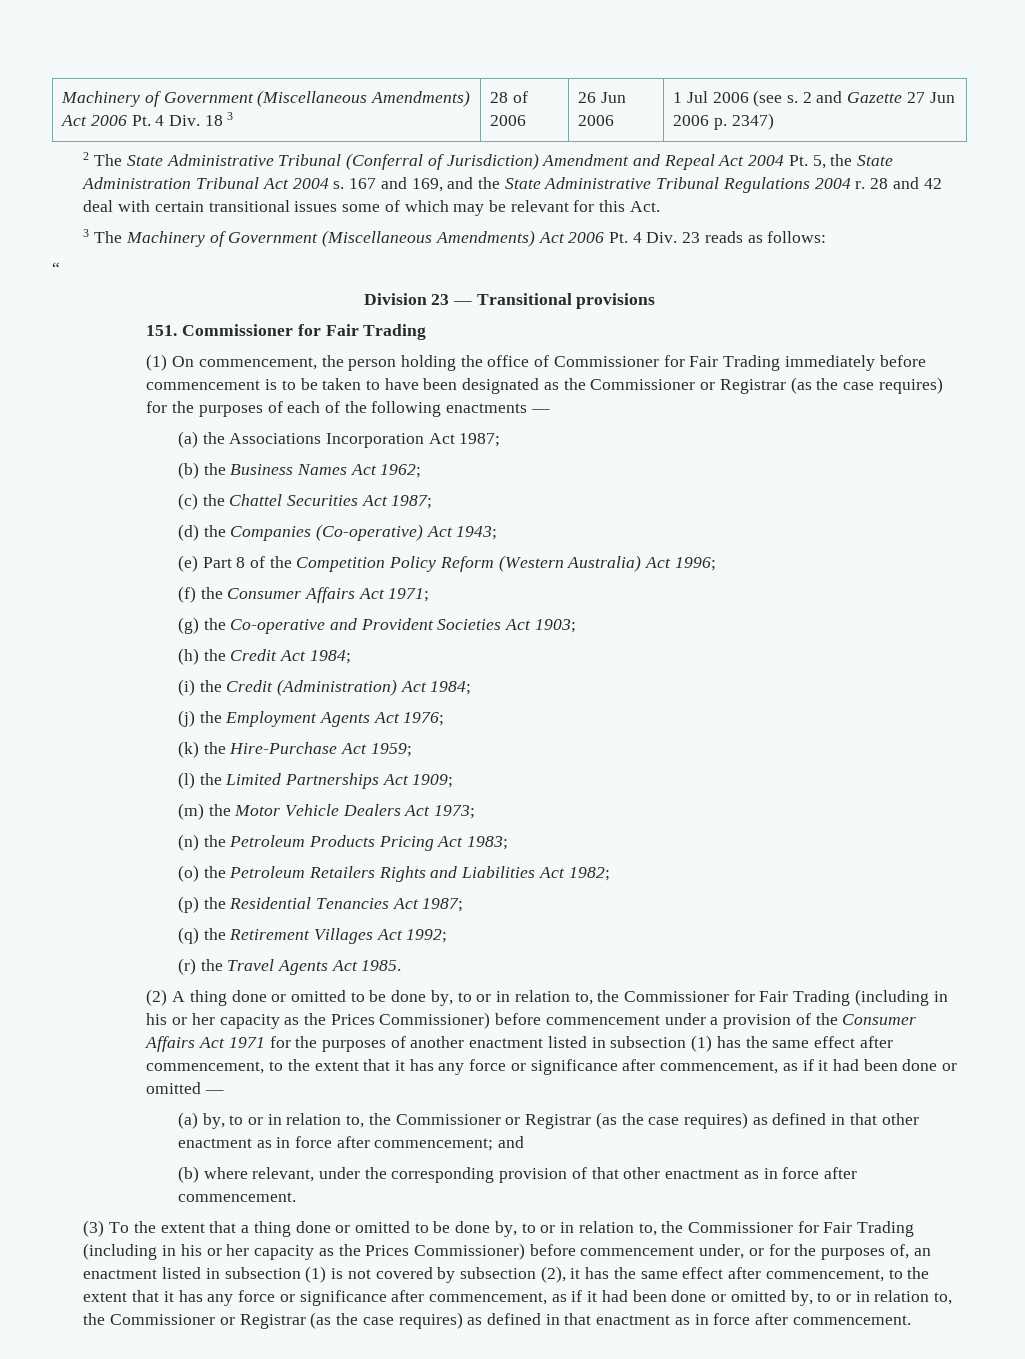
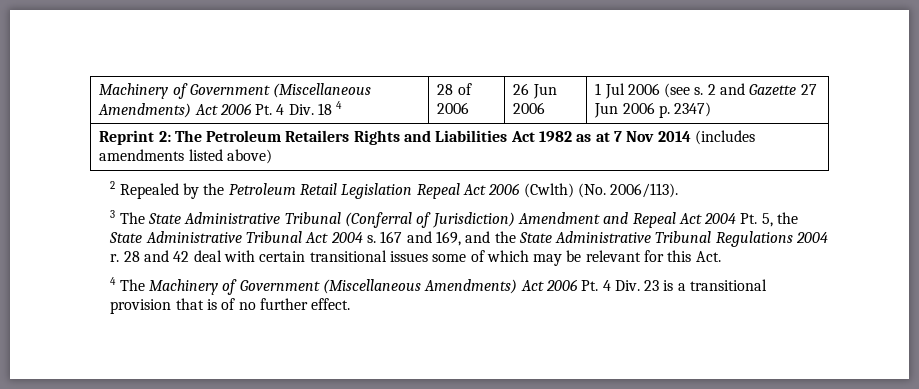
- Machinery of Government (Miscellaneous Amendments) Act 2006 Pt. 4 Div. 18 3 | 28 of 2006 | 26 Jun 2006 | 1 Jul 2006 (see s. 2 and Gazette 27 Jun 2006 p. 2347)
+ Machinery of Government (Miscellaneous Amendments) Act 2006 Pt. 4 Div. 18 4 | 28 of 2006 | 26 Jun 2006 | 1 Jul 2006 (see s. 2 and Gazette 27 Jun 2006 p. 2347)
- 2 The State Administrative Tribunal (Conferral of Jurisdiction) Amendment and Repeal Act 2004 Pt. 5, the State Administration Tribunal Act 2004 s.
+ Reprint 2: The Petroleum Retailers Rights and Liabilities Act 1982 as at 7 Nov 2014 (includes amendments listed above)
+ 2 Repealed by the Petroleum Retail Legislation Repeal Act 2006 (Cwlth) (No. 2006/113).
+ 3 The State Administrative Tribunal (Conferral of Jurisdiction) Amendment and Repeal Act 2004 Pt. 5, the State Administrative Tribunal Act 2004 s.
- 3 The Machinery of Government (Miscellaneous Amendments) Act 2006 Pt. 4 Div. 23 reads as follows:
- “
- Division 23 — Transitional provisions
- 151. Commissioner for Fair Trading
- (1) On commencement, the person holding the office of Commissioner for Fair Trading immediately before commencement is to be taken to have been designated as the Commissioner or Registrar (as the case requires) for the purposes of each of the following enactments —
- (a) the Associations Incorporation Act 1987;
- (b) the Business Names Act 1962;
- (c) the Chattel Securities Act 1987;
- (d) the Companies (Co-operative) Act 1943;
- (e) Part 8 of the Competition Policy Reform (Western Australia) Act 1996;
- (f) the Consumer Affairs Act 1971;
- (g) the Co-operative and Provident Societies Act 1903;
- (h) the Credit Act 1984;
- (i) the Credit (Administration) Act 1984;
- (j) the Employment Agents Act 1976;
- (k) the Hire-Purchase Act 1959;
- (l) the Limited Partnerships Act 1909;
- (m) the Motor Vehicle Dealers Act 1973;
- (n) the Petroleum Products Pricing Act 1983;
- (o) the Petroleum Retailers Rights and Liabilities Act 1982;
- (p) the Residential Tenancies Act 1987;
- (q) the Retirement Villages Act 1992;
- (r) the Travel Agents Act 1985.
- (2) A thing done or omitted to be done by, to or in relation to, the Commissioner for Fair Trading (including in his or her capacity as the Prices Commissioner) before commencement under a provision of the Consumer Affairs Act 1971 for the purposes of another enactment listed in subsection (1) has the same effect after commencement, to the extent that it has any force or significance after commencement, as if it had been done or omitted —
- (a) by, to or in relation to, the Commissioner or Registrar (as the case requires) as defined in that other enactment as in force after commencement; and
- (b) where relevant, under the corresponding provision of that other enactment as in force after commencement.
- (3) To the extent that a thing done or omitted to be done by, to or in relation to, the Commissioner for Fair Trading (including in his or her capacity as the Prices Commissioner) before commencement under, or for the purposes of, an enactment listed in subsection (1) is not covered by subsection (2), it has the same effect after commencement, to the extent that it has any force or significance after commencement, as if it had been done or omitted by, to or in relation to, the Commissioner or Registrar (as the case requires) as defined in that enactment as in force after commencement.
+ 4 The Machinery of Government (Miscellaneous Amendments) Act 2006 Pt. 4 Div. 23 is a transitional provision that is of no further effect.

